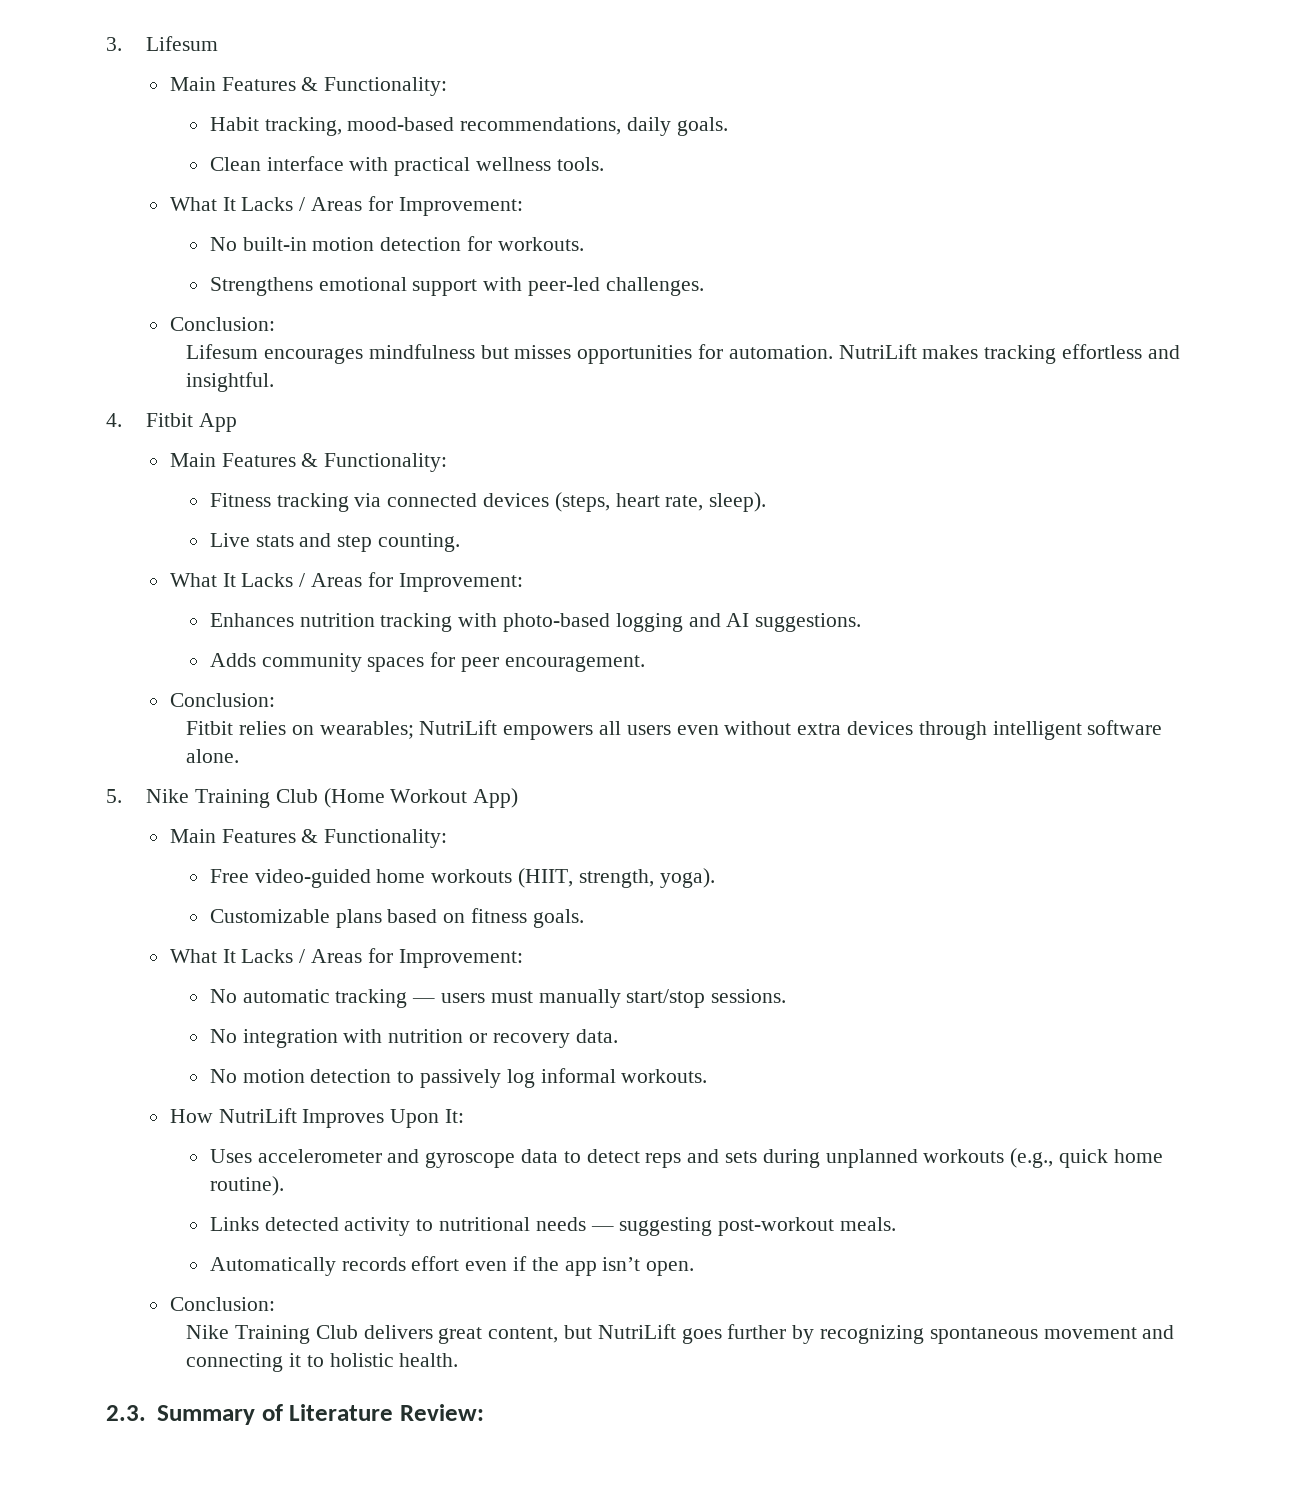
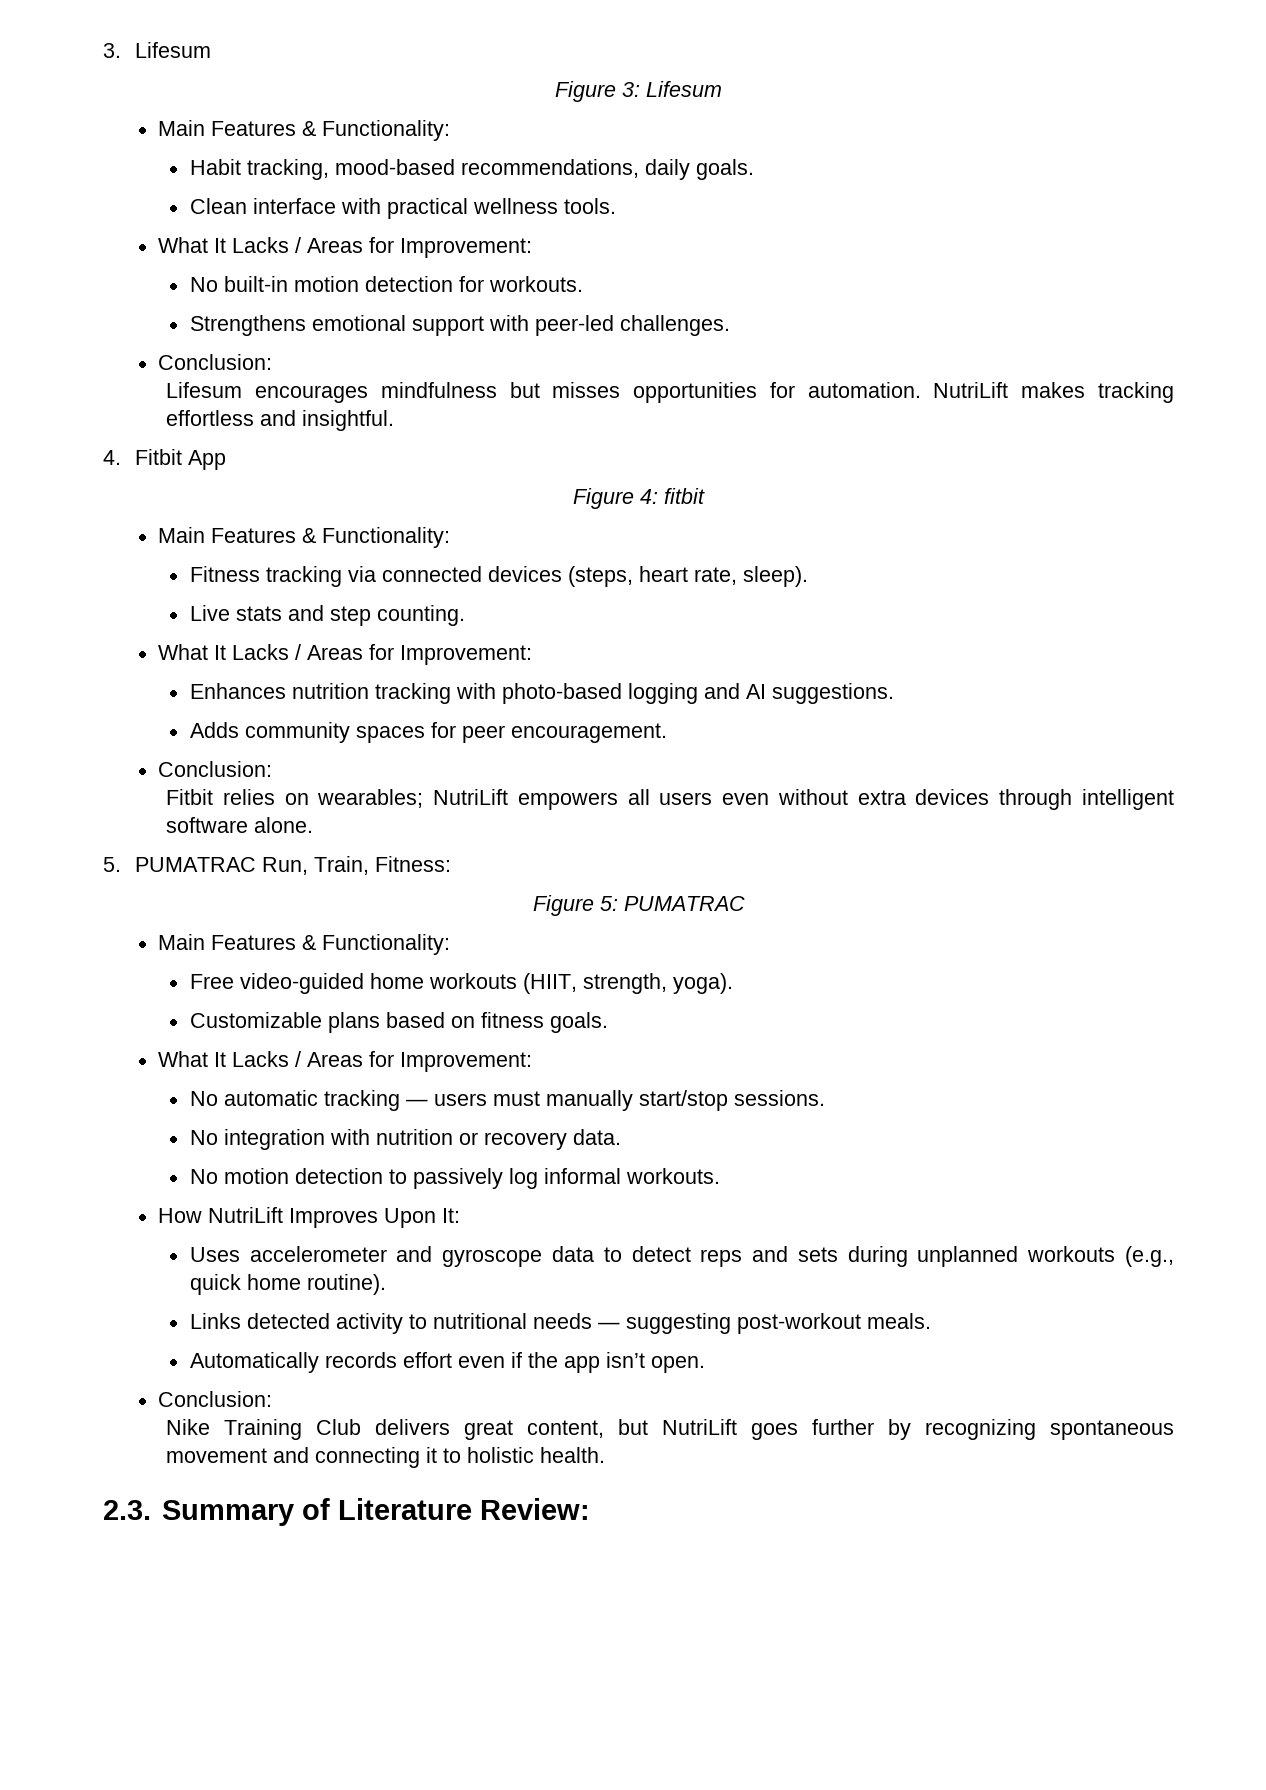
+ Figure 3: Lifesum
+ Figure 4: fitbit
- 5. Nike Training Club (Home Workout App)
+ 5. PUMATRAC Run, Train, Fitness:
+ Figure 5: PUMATRAC

